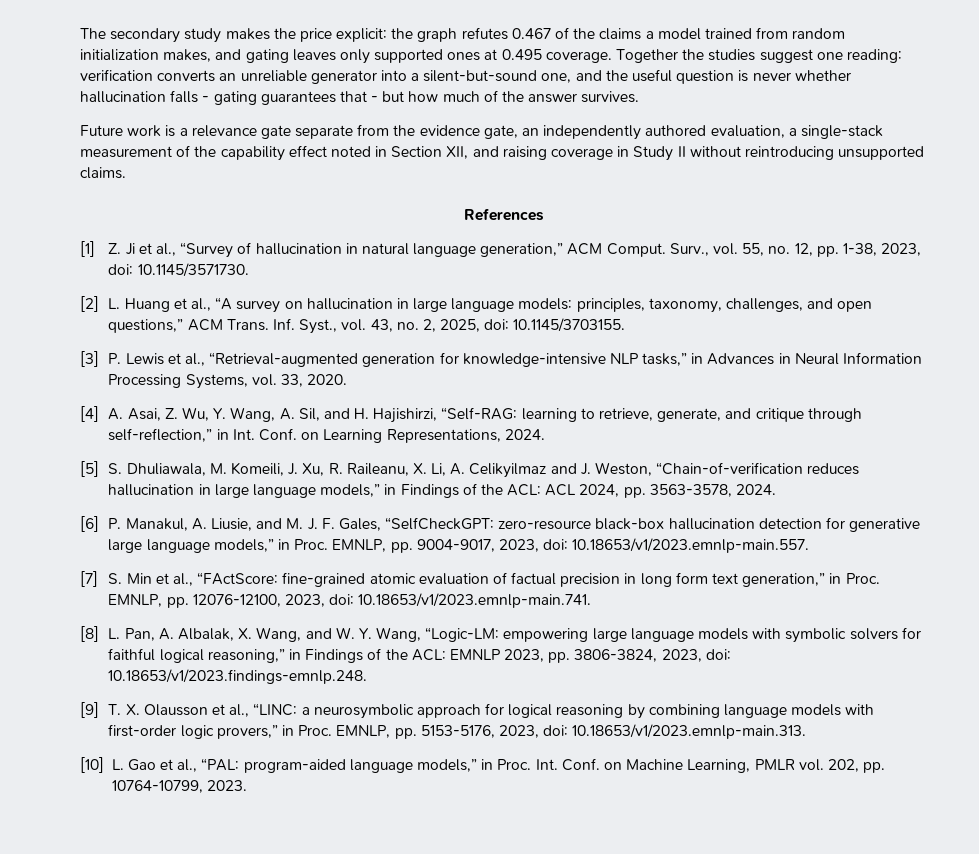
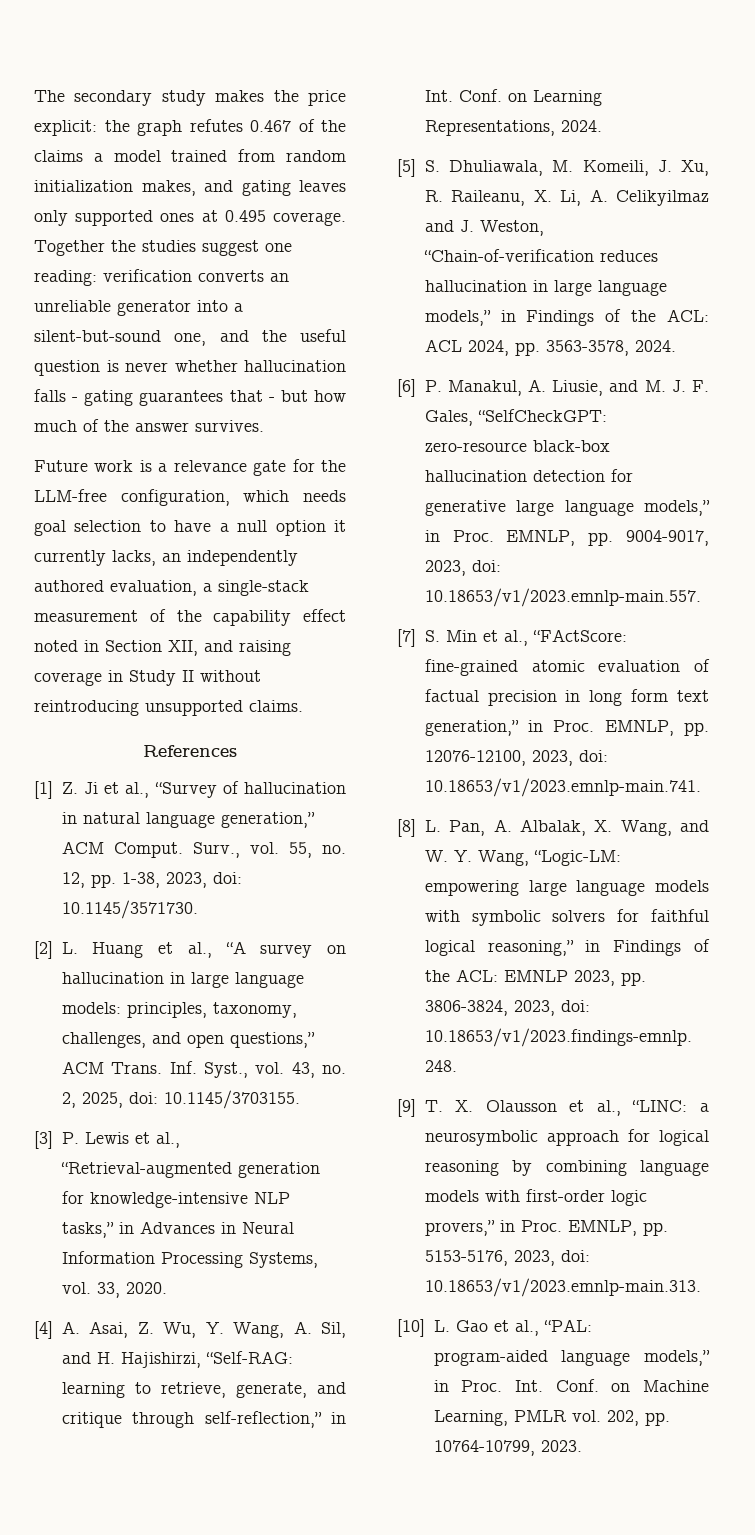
- Future work is a relevance gate separate from the evidence gate, an independently authored evaluation, a single-stack measurement of the capability effect noted in Section XII, and raising coverage in Study II without reintroducing unsupported claims.
+ Future work is a relevance gate for the LLM-free configuration, which needs goal selection to have a null option it currently lacks, an independently authored evaluation, a single-stack measurement of the capability effect noted in Section XII, and raising coverage in Study II without reintroducing unsupported claims.

